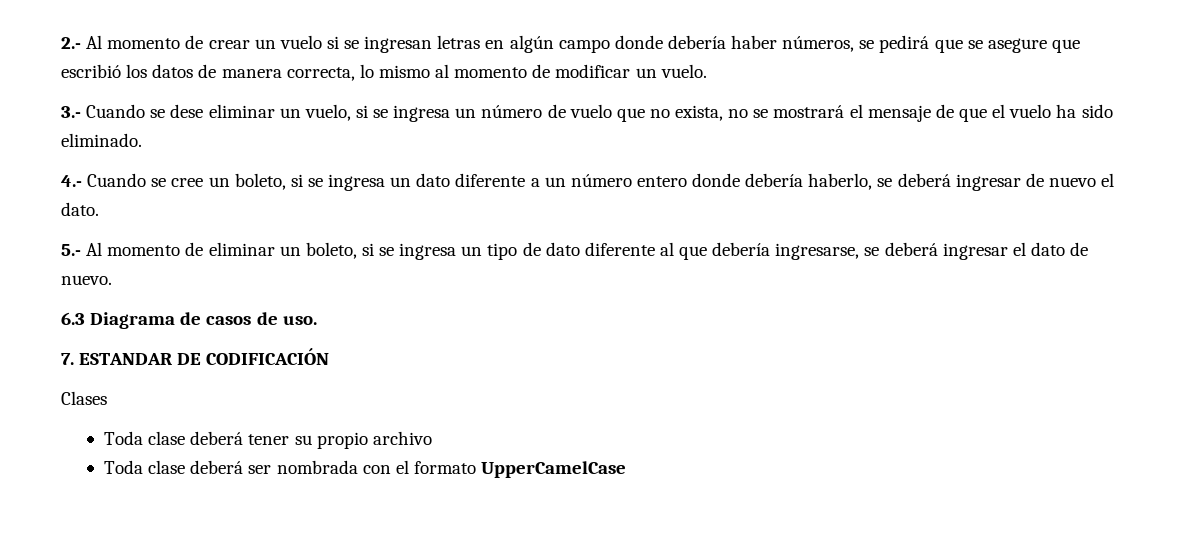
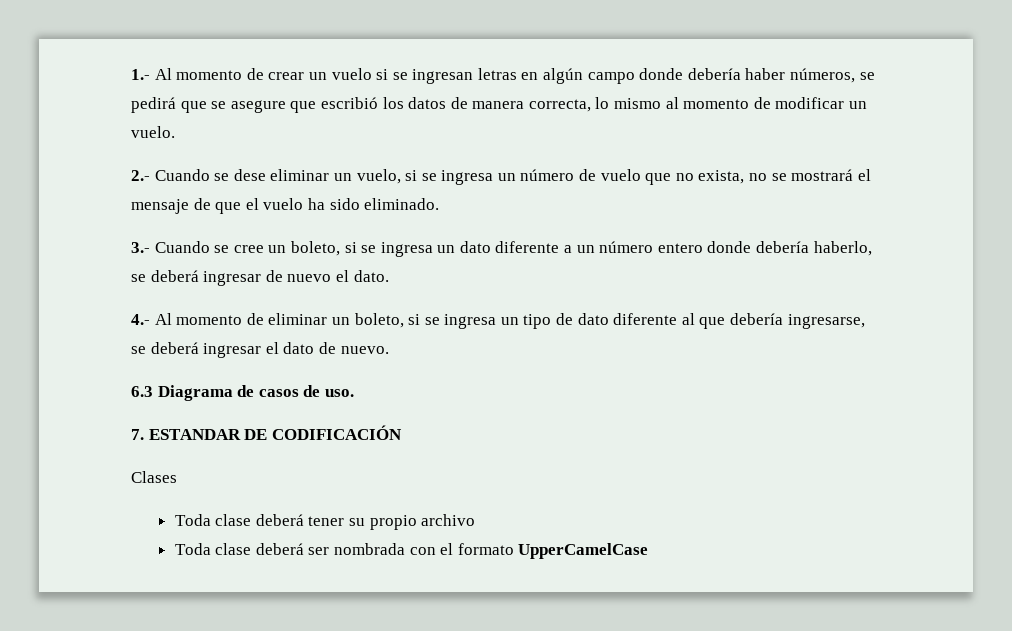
- 2.- Al momento de crear un vuelo si se ingresan letras en algún campo donde debería haber números, se pedirá que se asegure que escribió los datos de manera correcta, lo mismo al momento de modificar un vuelo.
+ 1.- Al momento de crear un vuelo si se ingresan letras en algún campo donde debería haber números, se pedirá que se asegure que escribió los datos de manera correcta, lo mismo al momento de modificar un vuelo.
- 3.- Cuando se dese eliminar un vuelo, si se ingresa un número de vuelo que no exista, no se mostrará el mensaje de que el vuelo ha sido eliminado.
+ 2.- Cuando se dese eliminar un vuelo, si se ingresa un número de vuelo que no exista, no se mostrará el mensaje de que el vuelo ha sido eliminado.
- 4.- Cuando se cree un boleto, si se ingresa un dato diferente a un número entero donde debería haberlo, se deberá ingresar de nuevo el dato.
+ 3.- Cuando se cree un boleto, si se ingresa un dato diferente a un número entero donde debería haberlo, se deberá ingresar de nuevo el dato.
- 5.- Al momento de eliminar un boleto, si se ingresa un tipo de dato diferente al que debería ingresarse, se deberá ingresar el dato de nuevo.
+ 4.- Al momento de eliminar un boleto, si se ingresa un tipo de dato diferente al que debería ingresarse, se deberá ingresar el dato de nuevo.

